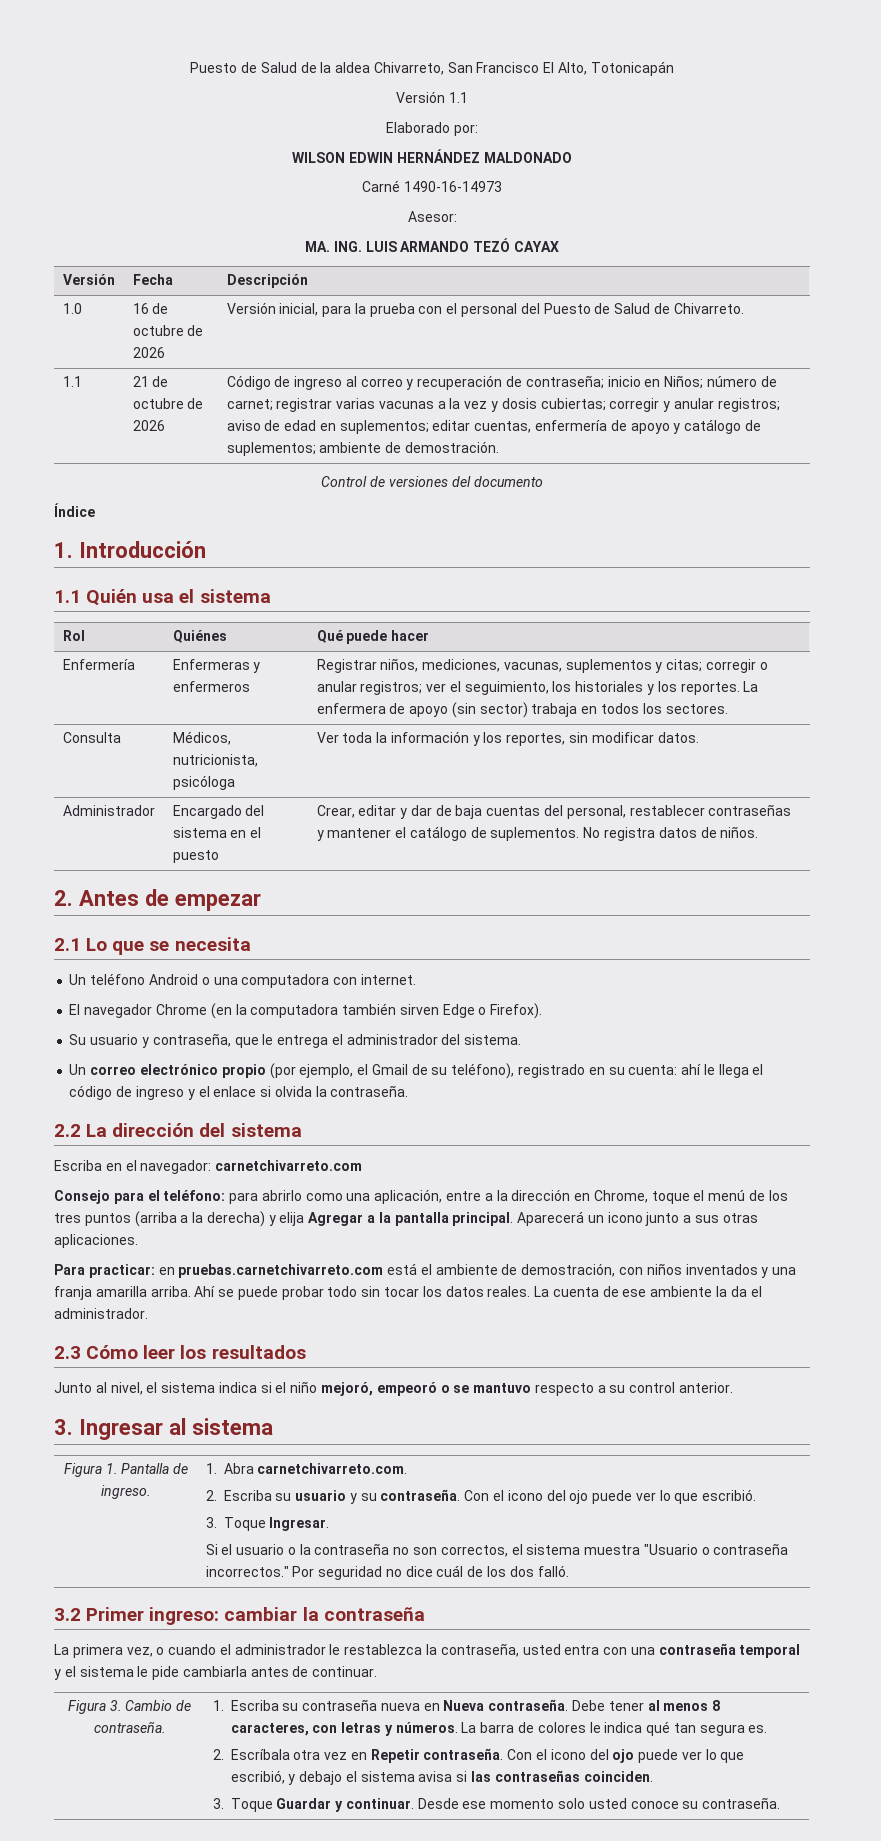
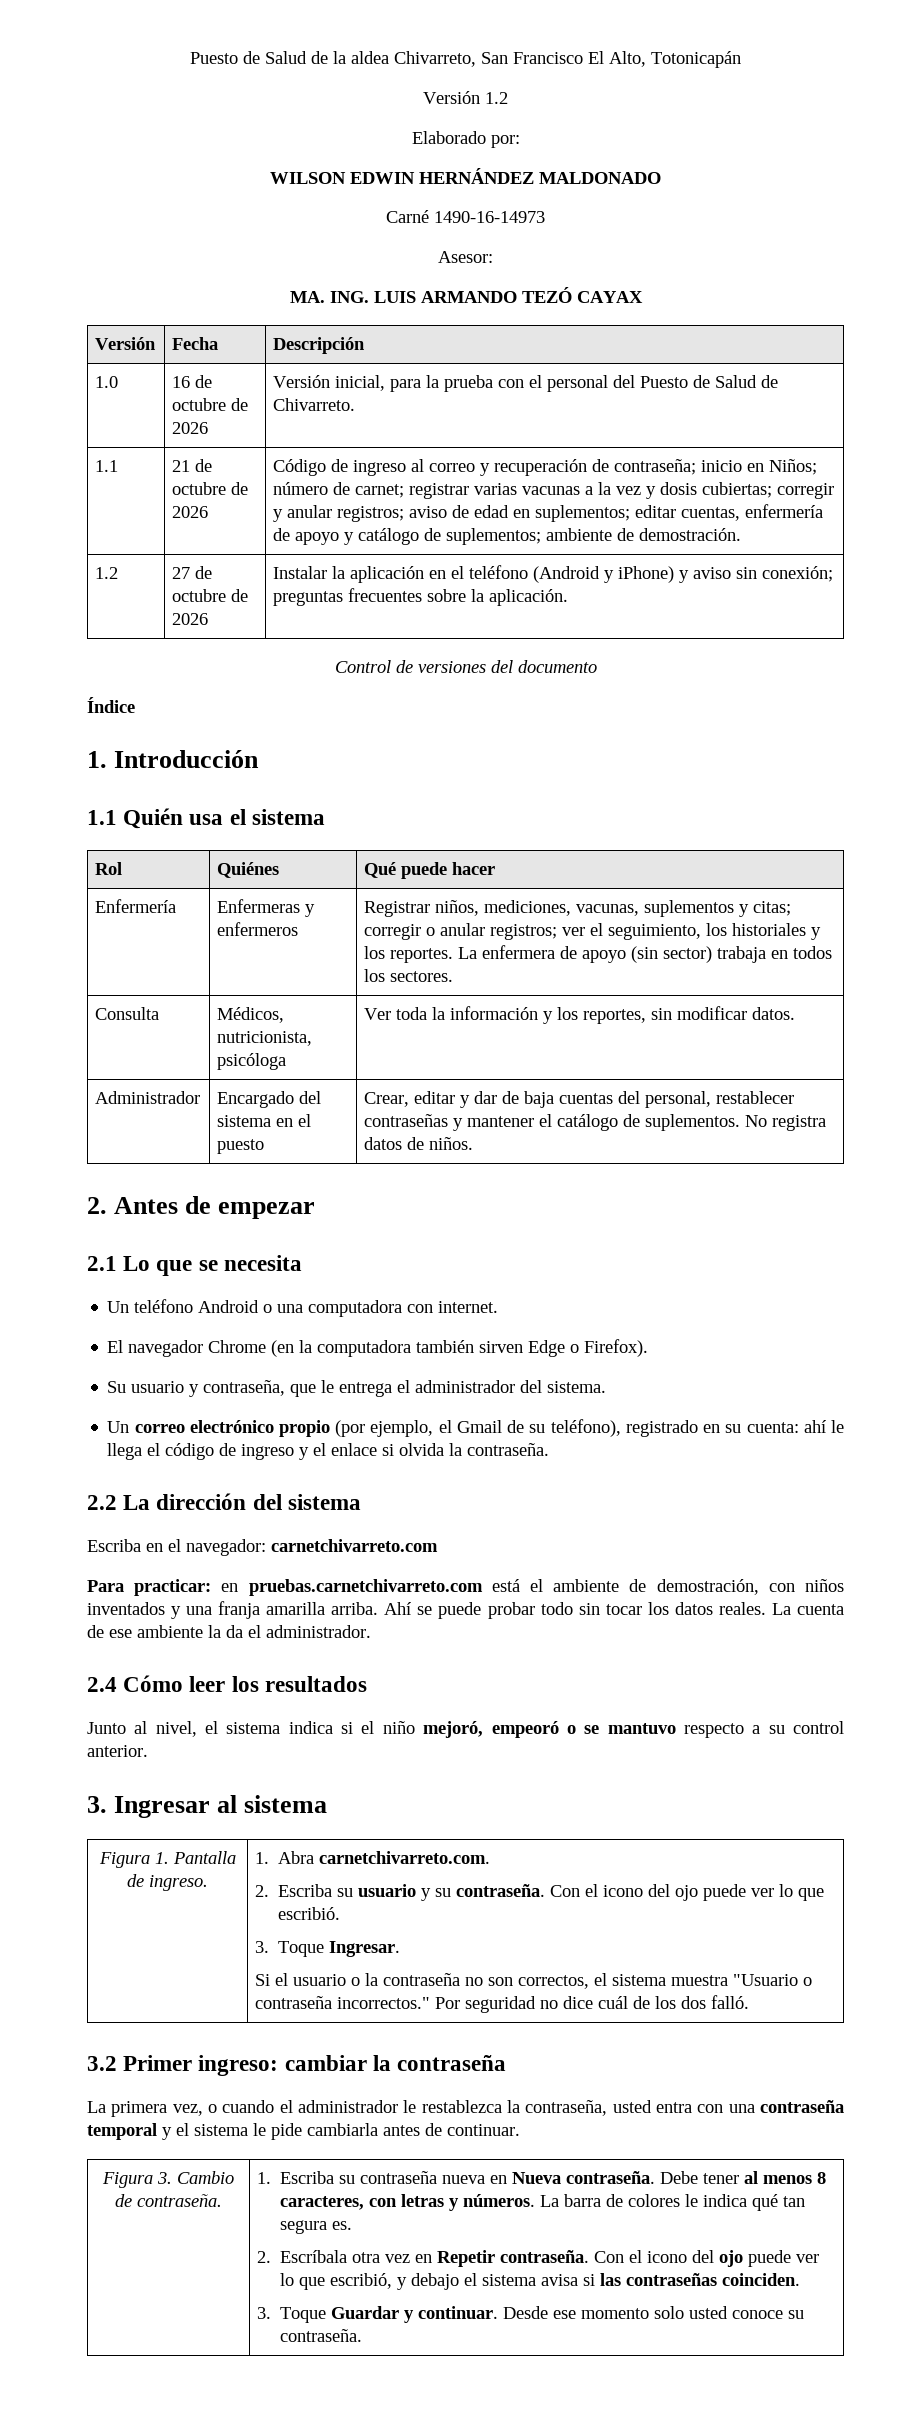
- Versión 1.1
+ Versión 1.2
+ 1.2 | 27 de octubre de 2026 | Instalar la aplicación en el teléfono (Android y iPhone) y aviso sin conexión; preguntas frecuentes sobre la aplicación.
- Consejo para el teléfono: para abrirlo como una aplicación, entre a la dirección en Chrome, toque el menú de los tres puntos (arriba a la derecha) y elija Agregar a la pantalla principal. Aparecerá un icono junto a sus otras aplicaciones.
- 2.3 Cómo leer los resultados
+ 2.4 Cómo leer los resultados

